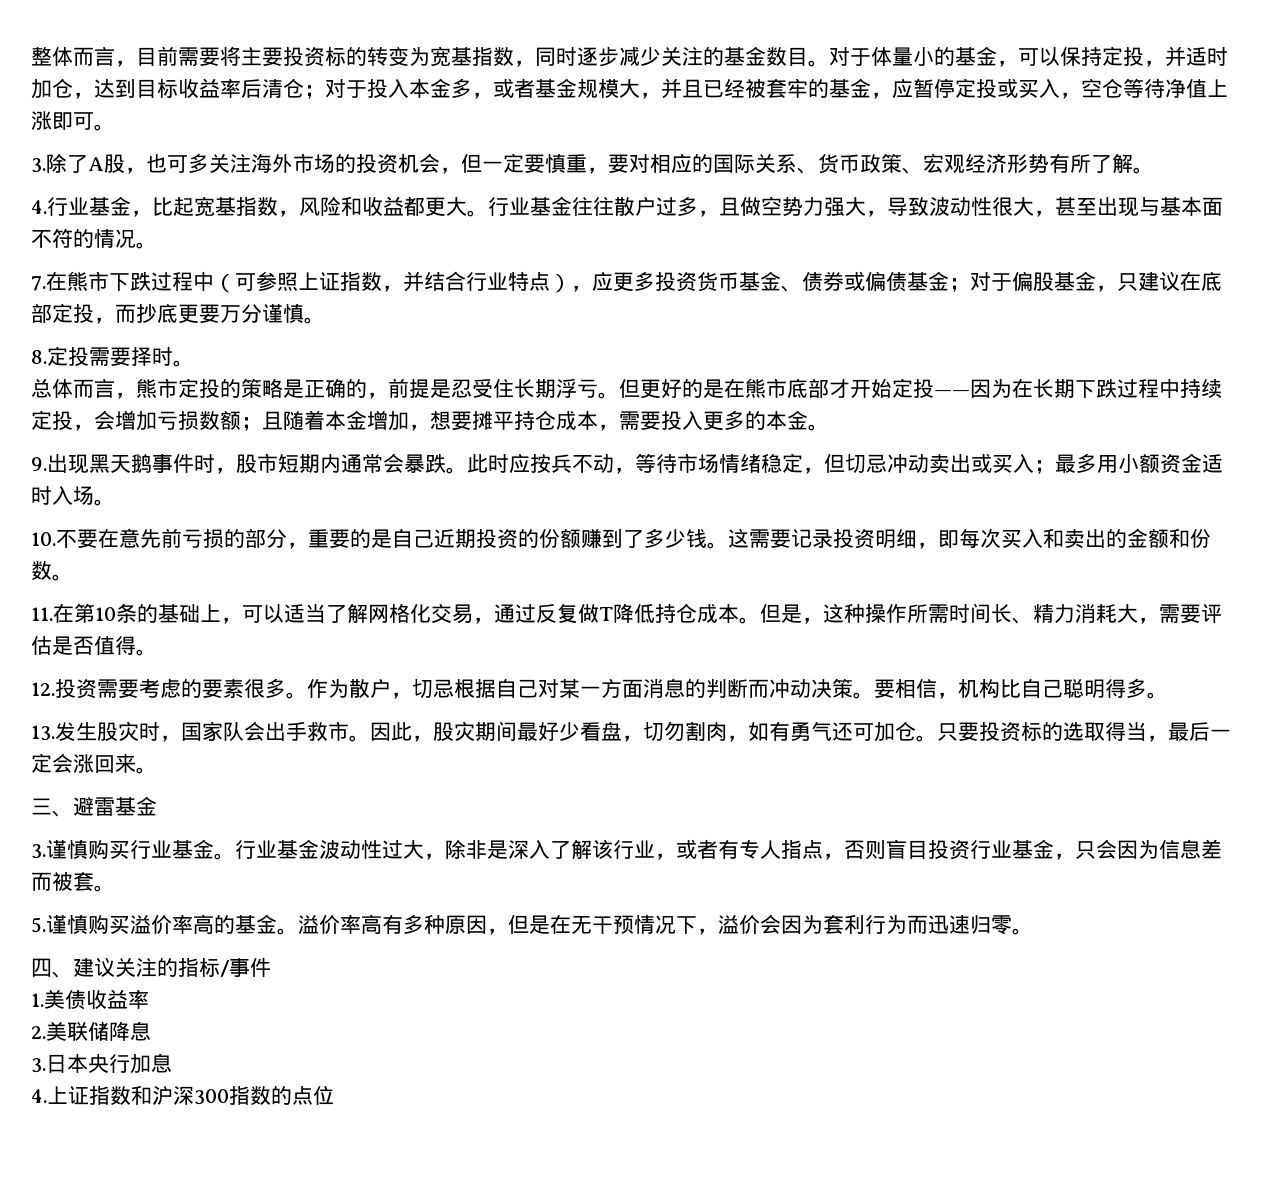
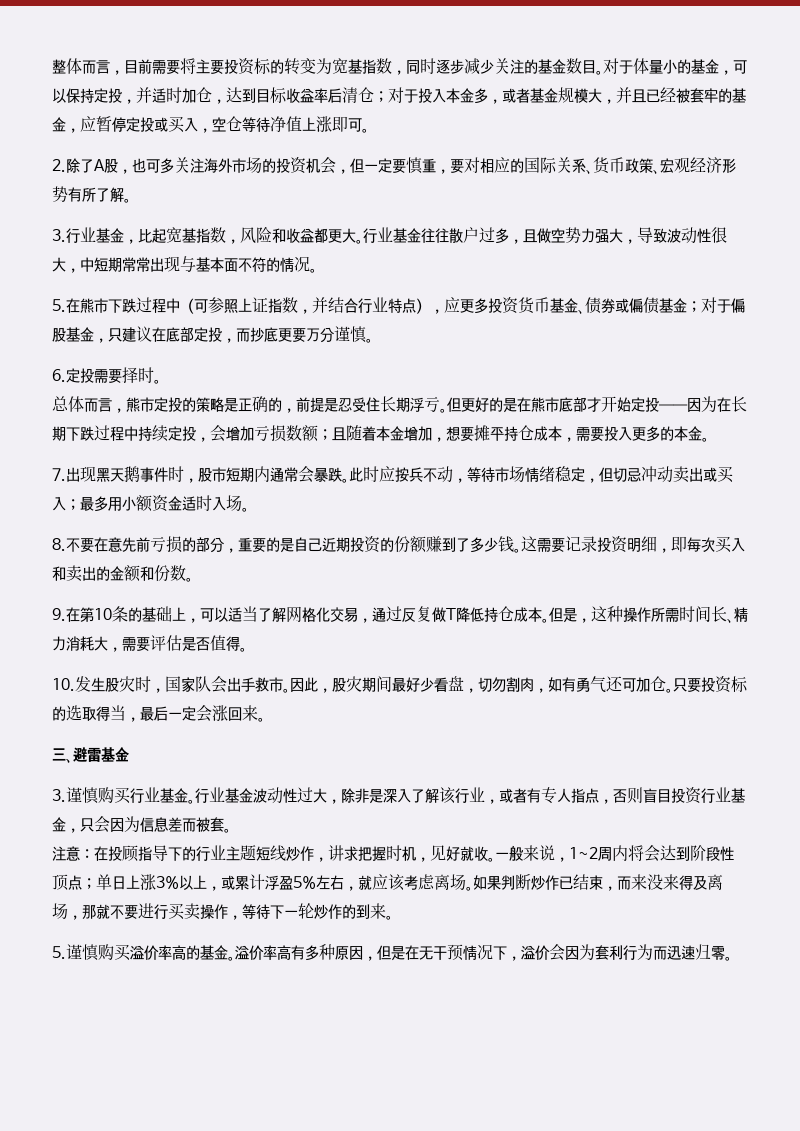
- 3.除了A股，也可多关注海外市场的投资机会，但一定要慎重，要对相应的国际关系、货币政策、宏观经济形势有所了解。
+ 2.除了A股，也可多关注海外市场的投资机会，但一定要慎重，要对相应的国际关系、货币政策、宏观经济形势有所了解。
- 4.行业基金，比起宽基指数，风险和收益都更大。
+ 3.行业基金，比起宽基指数，风险和收益都更大。
- 行业基金往往散户过多，且做空势力强大，导致波动性很大，甚至出现与基本面不符的情况。
+ 行业基金往往散户过多，且做空势力强大，导致波动性很大，中短期常常出现与基本面不符的情况。
- 7.在熊市下跌过程中（可参照上证指数，并结合行业特点），应更多投资货币基金、债券或偏债基金；对于偏股基金，只建议在底部定投，而抄底更要万分谨慎。
+ 5.在熊市下跌过程中（可参照上证指数，并结合行业特点），应更多投资货币基金、债券或偏债基金；对于偏股基金，只建议在底部定投，而抄底更要万分谨慎。
- 8.定投需要择时。
+ 6.定投需要择时。
- 9.出现黑天鹅事件时，股市短期内通常会暴跌。
+ 7.出现黑天鹅事件时，股市短期内通常会暴跌。
- 10.不要在意先前亏损的部分，重要的是自己近期投资的份额赚到了多少钱。
+ 8.不要在意先前亏损的部分，重要的是自己近期投资的份额赚到了多少钱。
- 11.在第10条的基础上，可以适当了解网格化交易，通过反复做T降低持仓成本。
+ 9.在第10条的基础上，可以适当了解网格化交易，通过反复做T降低持仓成本。
- 12.投资需要考虑的要素很多。作为散户，切忌根据自己对某一方面消息的判断而冲动决策。要相信，机构比自己聪明得多。
- 13.发生股灾时，国家队会出手救市。
+ 10.发生股灾时，国家队会出手救市。
+ 注意：在投顾指导下的行业主题短线炒作，讲求把握时机，见好就收。一般来说，1~2周内将会达到阶段性顶点；单日上涨3%以上，或累计浮盈5%左右，就应该考虑离场。如果判断炒作已结束，而来没来得及离场，那就不要进行买卖操作，等待下一轮炒作的到来。
- 四、建议关注的指标/事件
- 1.美债收益率
- 2.美联储降息
- 3.日本央行加息
- 4.上证指数和沪深300指数的点位

